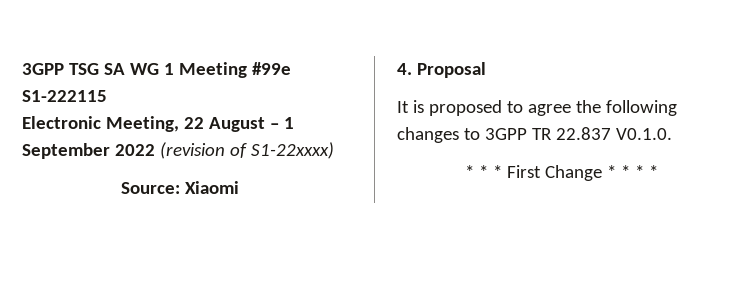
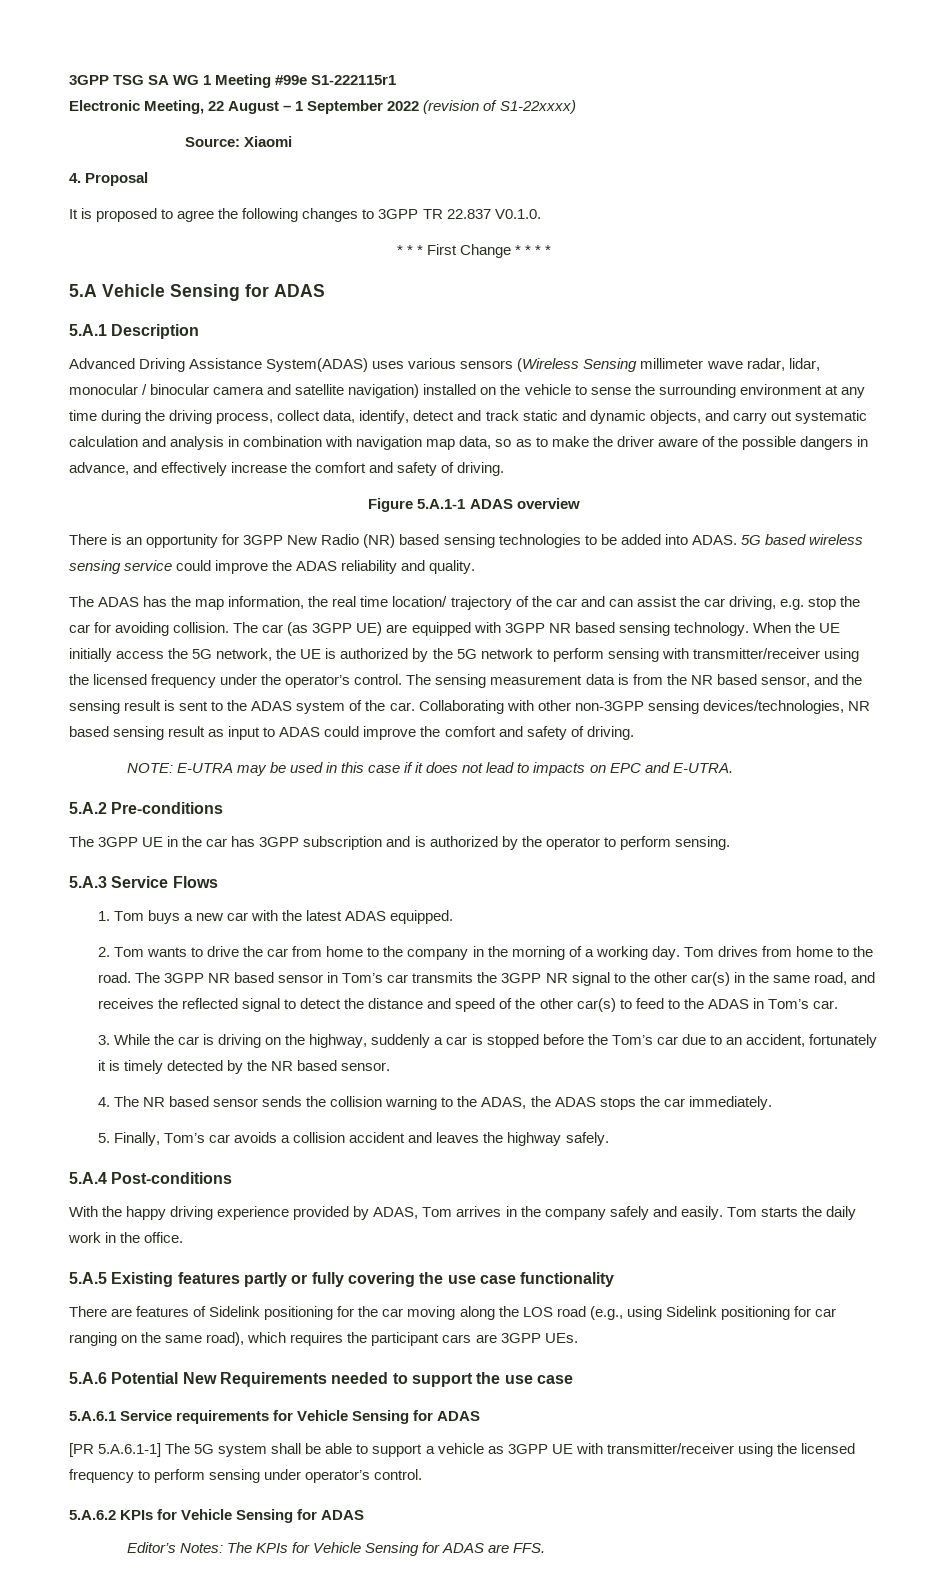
- 3GPP TSG SA WG 1 Meeting #99e S1-222115
+ 3GPP TSG SA WG 1 Meeting #99e S1-222115r1
+ 5.A Vehicle Sensing for ADAS
+ 5.A.1 Description
+ Advanced Driving Assistance System(ADAS) uses various sensors (Wireless Sensing millimeter wave radar, lidar, monocular / binocular camera and satellite navigation) installed on the vehicle to sense the surrounding environment at any time during the driving process, collect data, identify, detect and track static and dynamic objects, and carry out systematic calculation and analysis in combination with navigation map data, so as to make the driver aware of the possible dangers in advance, and effectively increase the comfort and safety of driving.
+ Figure 5.A.1-1 ADAS overview
+ There is an opportunity for 3GPP New Radio (NR) based sensing technologies to be added into ADAS. 5G based wireless sensing service could improve the ADAS reliability and quality.
+ The ADAS has the map information, the real time location/ trajectory of the car and can assist the car driving, e.g. stop the car for avoiding collision. The car (as 3GPP UE) are equipped with 3GPP NR based sensing technology. When the UE initially access the 5G network, the UE is authorized by the 5G network to perform sensing with transmitter/receiver using the licensed frequency under the operator’s control. The sensing measurement data is from the NR based sensor, and the sensing result is sent to the ADAS system of the car. Collaborating with other non-3GPP sensing devices/technologies, NR based sensing result as input to ADAS could improve the comfort and safety of driving.
+ NOTE: E-UTRA may be used in this case if it does not lead to impacts on EPC and E-UTRA.
+ 5.A.2 Pre-conditions
+ The 3GPP UE in the car has 3GPP subscription and is authorized by the operator to perform sensing.
+ 5.A.3 Service Flows
+ 1. Tom buys a new car with the latest ADAS equipped.
+ 2. Tom wants to drive the car from home to the company in the morning of a working day. Tom drives from home to the road. The 3GPP NR based sensor in Tom’s car transmits the 3GPP NR signal to the other car(s) in the same road, and receives the reflected signal to detect the distance and speed of the other car(s) to feed to the ADAS in Tom’s car.
+ 3. While the car is driving on the highway, suddenly a car is stopped before the Tom’s car due to an accident, fortunately it is timely detected by the NR based sensor.
+ 4. The NR based sensor sends the collision warning to the ADAS, the ADAS stops the car immediately.
+ 5. Finally, Tom’s car avoids a collision accident and leaves the highway safely.
+ 5.A.4 Post-conditions
+ With the happy driving experience provided by ADAS, Tom arrives in the company safely and easily. Tom starts the daily work in the office.
+ 5.A.5 Existing features partly or fully covering the use case functionality
+ There are features of Sidelink positioning for the car moving along the LOS road (e.g., using Sidelink positioning for car ranging on the same road), which requires the participant cars are 3GPP UEs.
+ 5.A.6 Potential New Requirements needed to support the use case
+ 5.A.6.1 Service requirements for Vehicle Sensing for ADAS
+ [PR 5.A.6.1-1] The 5G system shall be able to support a vehicle as 3GPP UE with transmitter/receiver using the licensed frequency to perform sensing under operator’s control.
+ 5.A.6.2 KPIs for Vehicle Sensing for ADAS
+ Editor’s Notes: The KPIs for Vehicle Sensing for ADAS are FFS.

